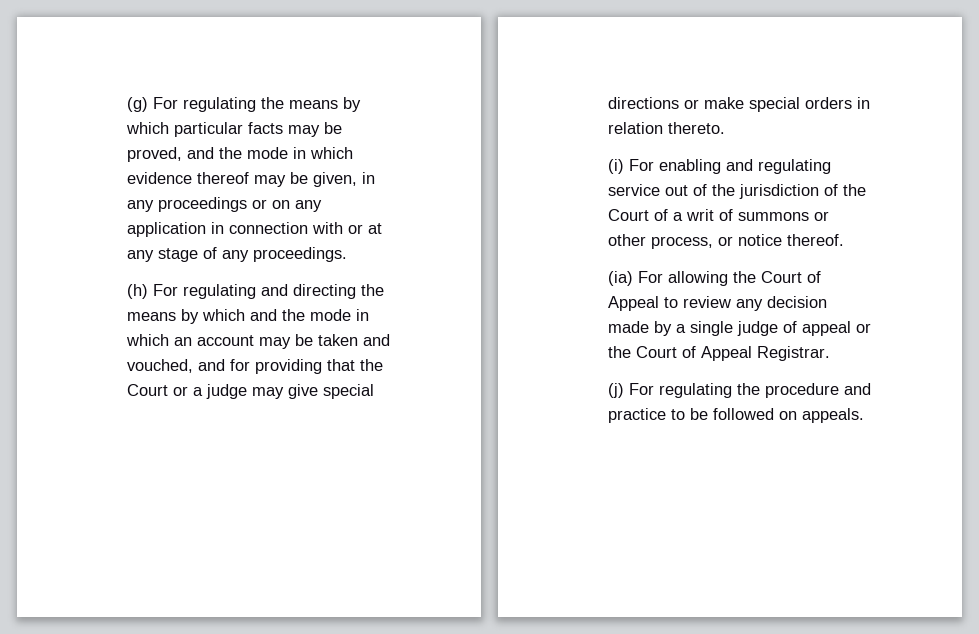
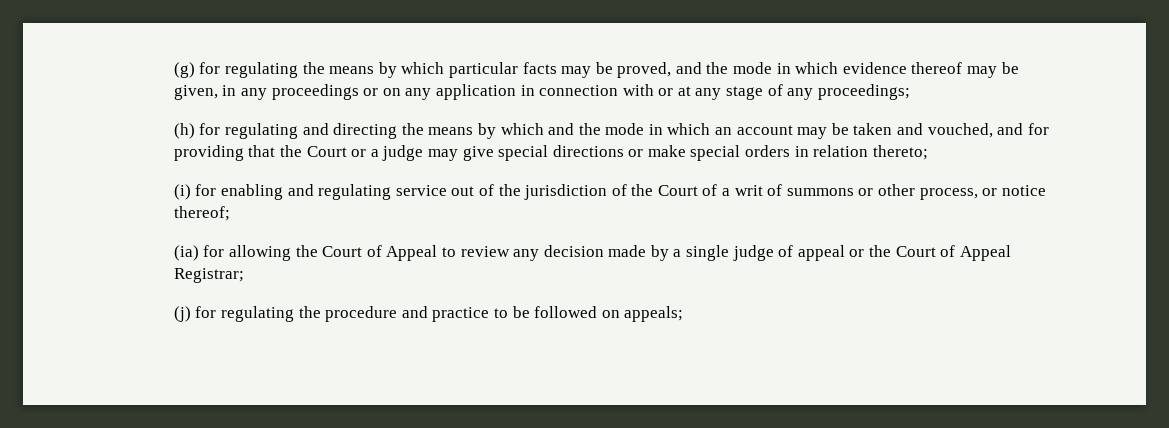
- (g) For regulating the means by which particular facts may be proved, and the mode in which evidence thereof may be given, in any proceedings or on any application in connection with or at any stage of any proceedings.
+ (g) for regulating the means by which particular facts may be proved, and the mode in which evidence thereof may be given, in any proceedings or on any application in connection with or at any stage of any proceedings;
- (h) For regulating and directing the means by which and the mode in which an account may be taken and vouched, and for providing that the Court or a judge may give special directions or make special orders in relation thereto.
+ (h) for regulating and directing the means by which and the mode in which an account may be taken and vouched, and for providing that the Court or a judge may give special directions or make special orders in relation thereto;
- (i) For enabling and regulating service out of the jurisdiction of the Court of a writ of summons or other process, or notice thereof.
+ (i) for enabling and regulating service out of the jurisdiction of the Court of a writ of summons or other process, or notice thereof;
- (ia) For allowing the Court of Appeal to review any decision made by a single judge of appeal or the Court of Appeal Registrar.
+ (ia) for allowing the Court of Appeal to review any decision made by a single judge of appeal or the Court of Appeal Registrar;
- (j) For regulating the procedure and practice to be followed on appeals.
+ (j) for regulating the procedure and practice to be followed on appeals;

